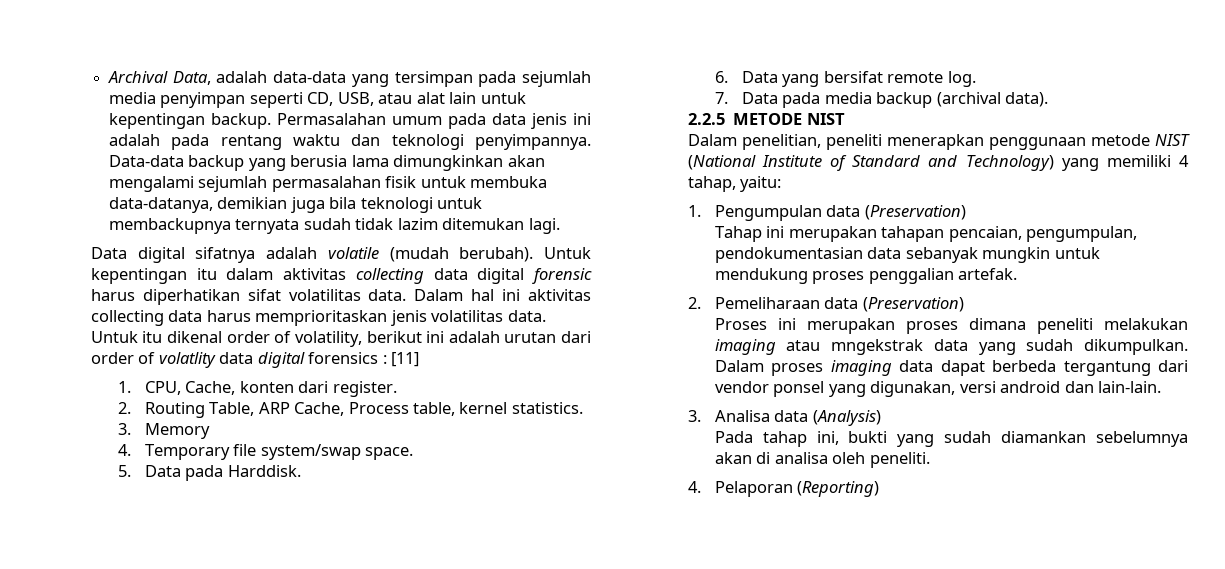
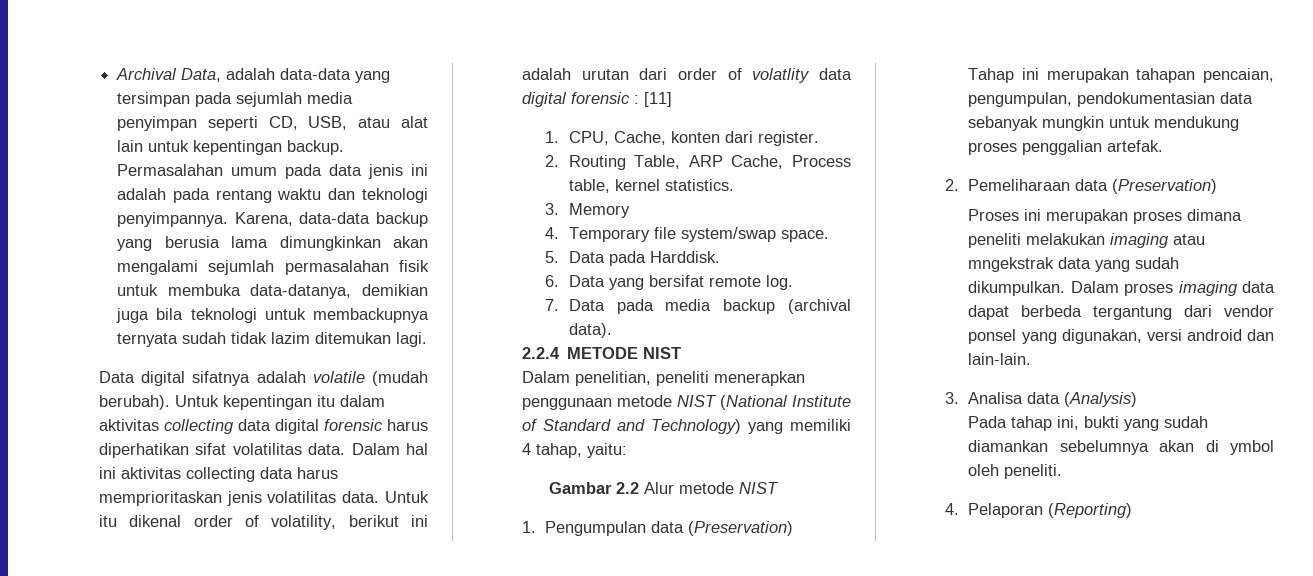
- Data-data backup yang berusia lama dimungkinkan akan mengalami sejumlah permasalahan fisik untuk membuka data-datanya, demikian juga bila teknologi untuk membackupnya ternyata sudah tidak lazim ditemukan lagi.
+ Karena, data-data backup yang berusia lama dimungkinkan akan mengalami sejumlah permasalahan fisik untuk membuka data-datanya, demikian juga bila teknologi untuk membackupnya ternyata sudah tidak lazim ditemukan lagi.
- Untuk itu dikenal order of volatility, berikut ini adalah urutan dari order of volatlity data digital forensics : [11]
+ Untuk itu dikenal order of volatility, berikut ini adalah urutan dari order of volatlity data digital forensic : [11]
- 2.2.5 METODE NIST
+ 2.2.4 METODE NIST
+ Gambar 2.2 Alur metode NIST
- Pada tahap ini, bukti yang sudah diamankan sebelumnya akan di analisa oleh peneliti.
+ Pada tahap ini, bukti yang sudah diamankan sebelumnya akan di ymbol oleh peneliti.

